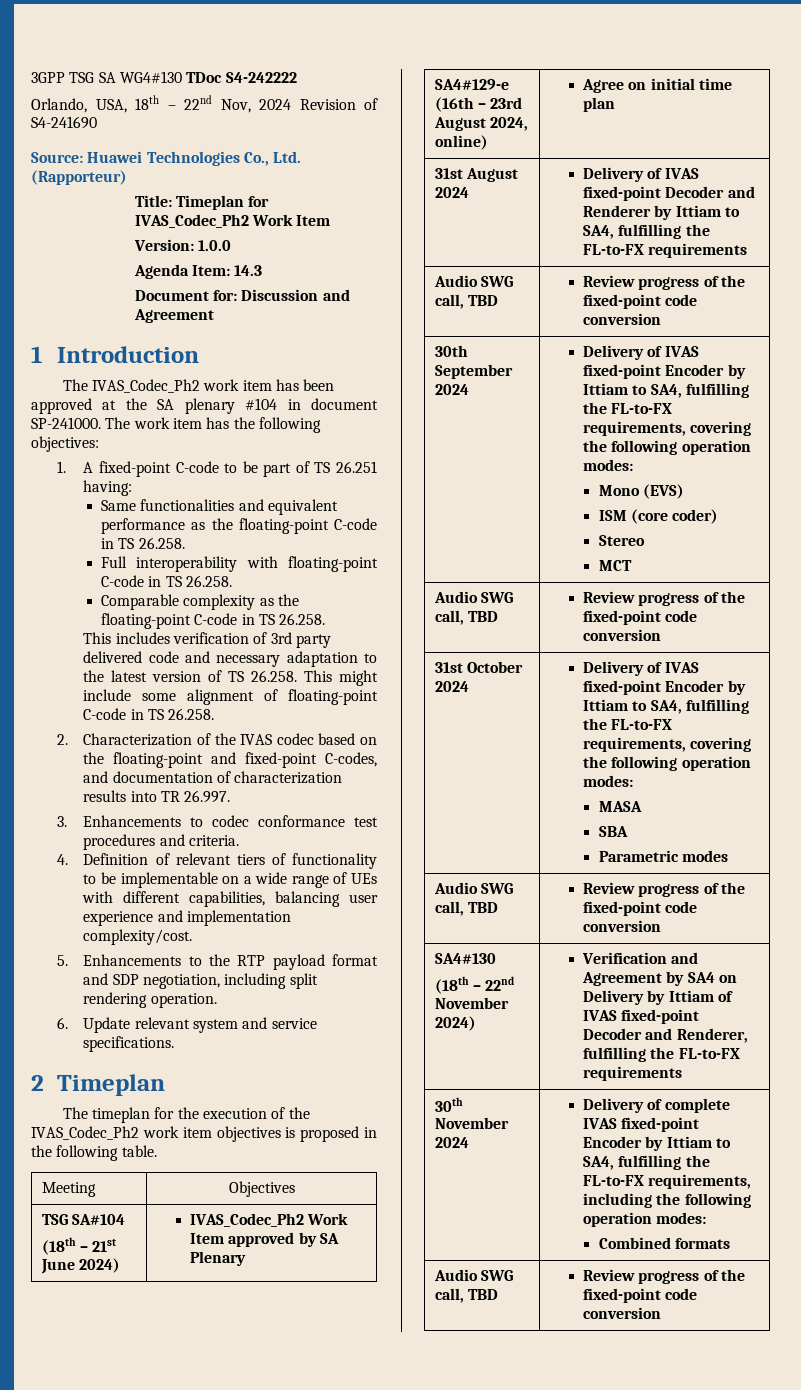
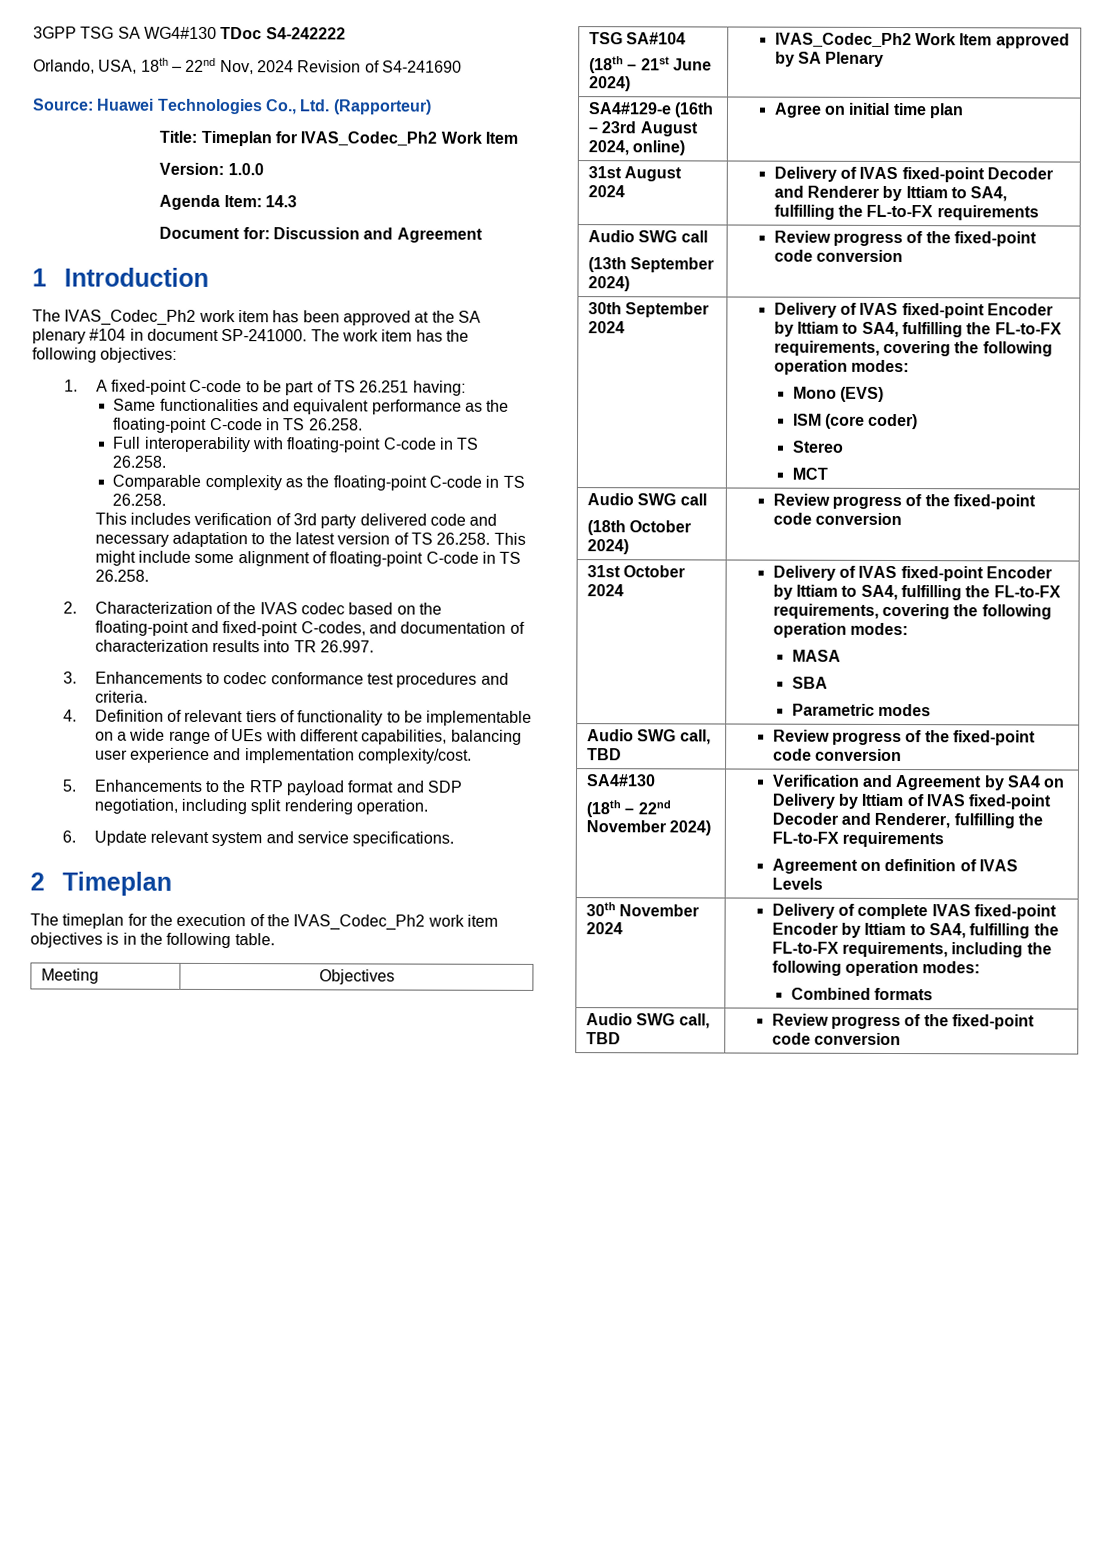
- The timeplan for the execution of the IVAS_Codec_Ph2 work item objectives is proposed in the following table.
+ The timeplan for the execution of the IVAS_Codec_Ph2 work item objectives is in the following table.
  31st August 2024 | Delivery of IVAS fixed-point Decoder and Renderer by Ittiam to SA4, fulfilling the FL-to-FX requirements
- Audio SWG call, TBD | Review progress of the fixed-point code conversion
+ Audio SWG call
+ (13th September 2024) | Review progress of the fixed-point code conversion
  30th September 2024 | Delivery of IVAS fixed-point Encoder by Ittiam to SA4, fulfilling the FL-to-FX requirements, covering the following operation modes:
  Mono (EVS)
  ISM (core coder)
  Stereo
  MCT
- Audio SWG call, TBD | Review progress of the fixed-point code conversion
+ Audio SWG call
+ (18th October 2024) | Review progress of the fixed-point code conversion
  SA4#130
  (18th – 22nd November 2024) | Verification and Agreement by SA4 on Delivery by Ittiam of IVAS fixed-point Decoder and Renderer, fulfilling the FL-to-FX requirements
+ Agreement on definition of IVAS Levels

